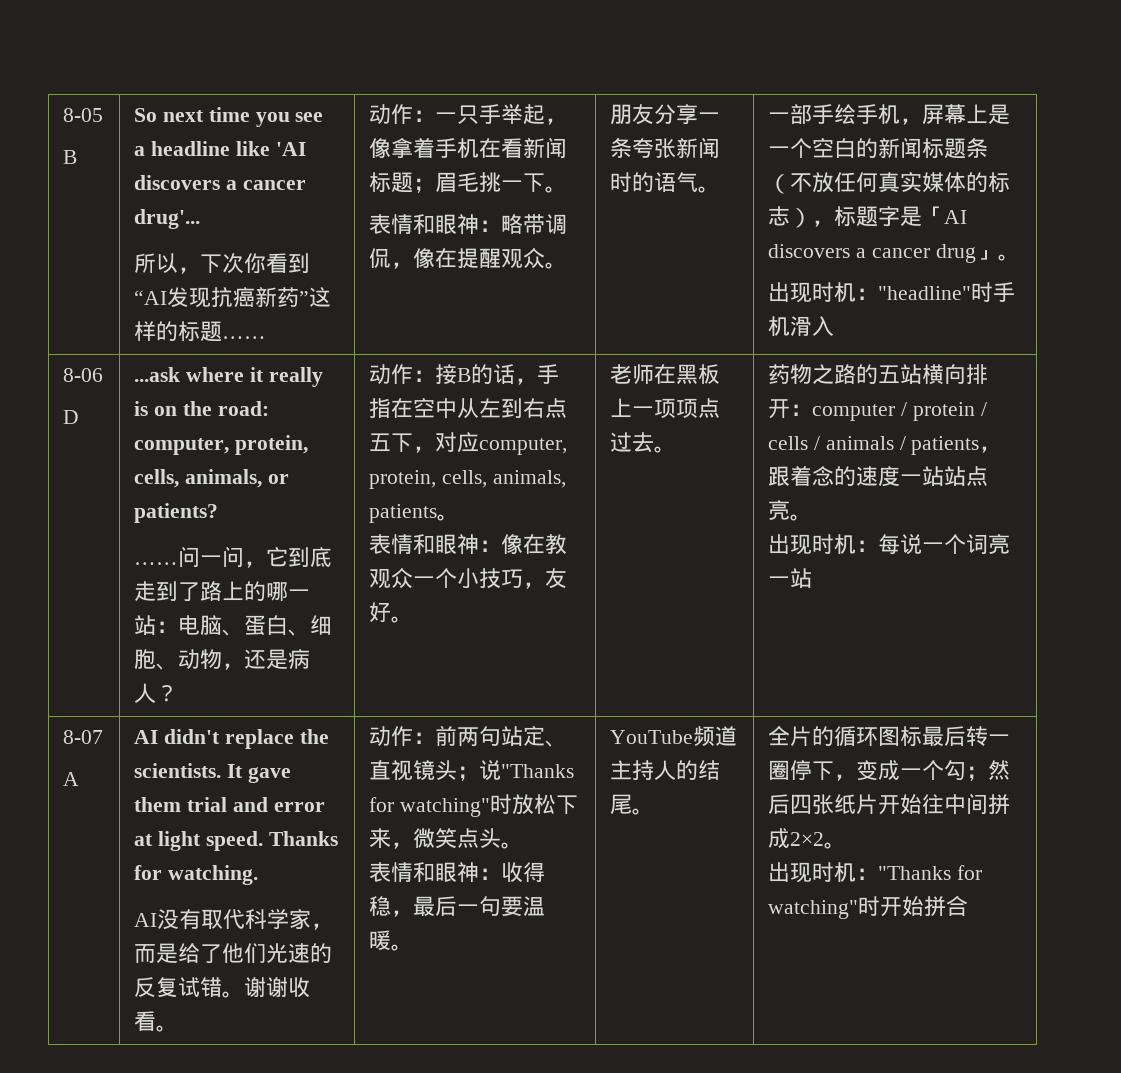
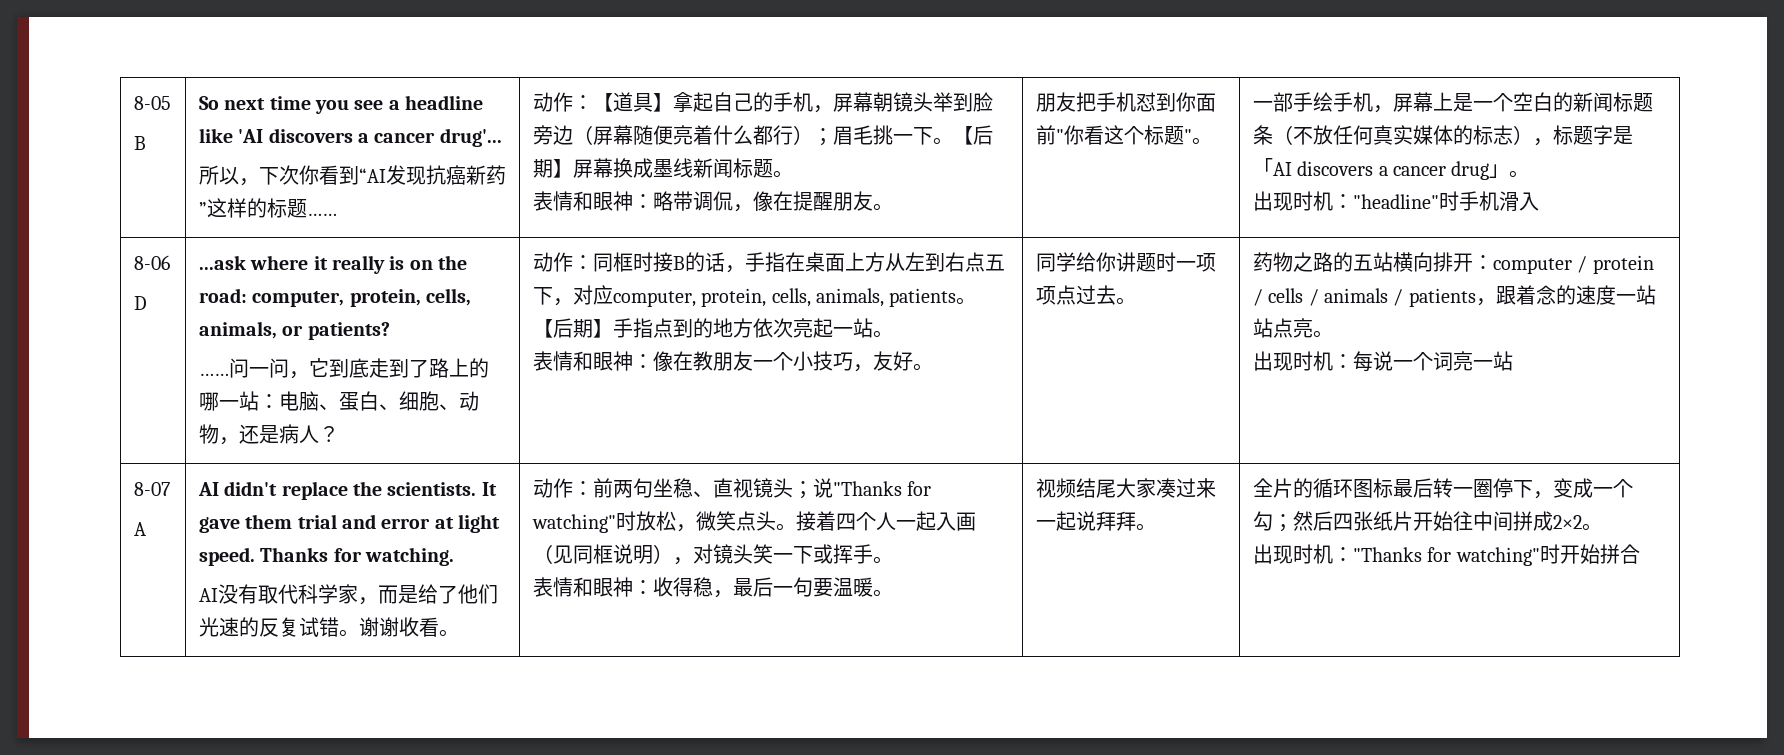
- 动作：一只手举起，像拿着手机在看新闻标题；眉毛挑一下。
+ 动作：【道具】拿起自己的手机，屏幕朝镜头举到脸旁边（屏幕随便亮着什么都行）；眉毛挑一下。【后期】屏幕换成墨线新闻标题。
- 表情和眼神：略带调侃，像在提醒观众。
+ 表情和眼神：略带调侃，像在提醒朋友。
- 朋友分享一条夸张新闻时的语气。
+ 朋友把手机怼到你面前"你看这个标题"。
- 动作：接B的话，手指在空中从左到右点五下，对应computer, protein, cells, animals, patients。
+ 动作：同框时接B的话，手指在桌面上方从左到右点五下，对应computer, protein, cells, animals, patients。【后期】手指点到的地方依次亮起一站。
- 表情和眼神：像在教观众一个小技巧，友好。
+ 表情和眼神：像在教朋友一个小技巧，友好。
- 老师在黑板上一项项点过去。
+ 同学给你讲题时一项项点过去。
- 动作：前两句站定、直视镜头；说"Thanks for watching"时放松下来，微笑点头。
+ 动作：前两句坐稳、直视镜头；说"Thanks for watching"时放松，微笑点头。接着四个人一起入画（见同框说明），对镜头笑一下或挥手。
- YouTube频道主持人的结尾。
+ 视频结尾大家凑过来一起说拜拜。

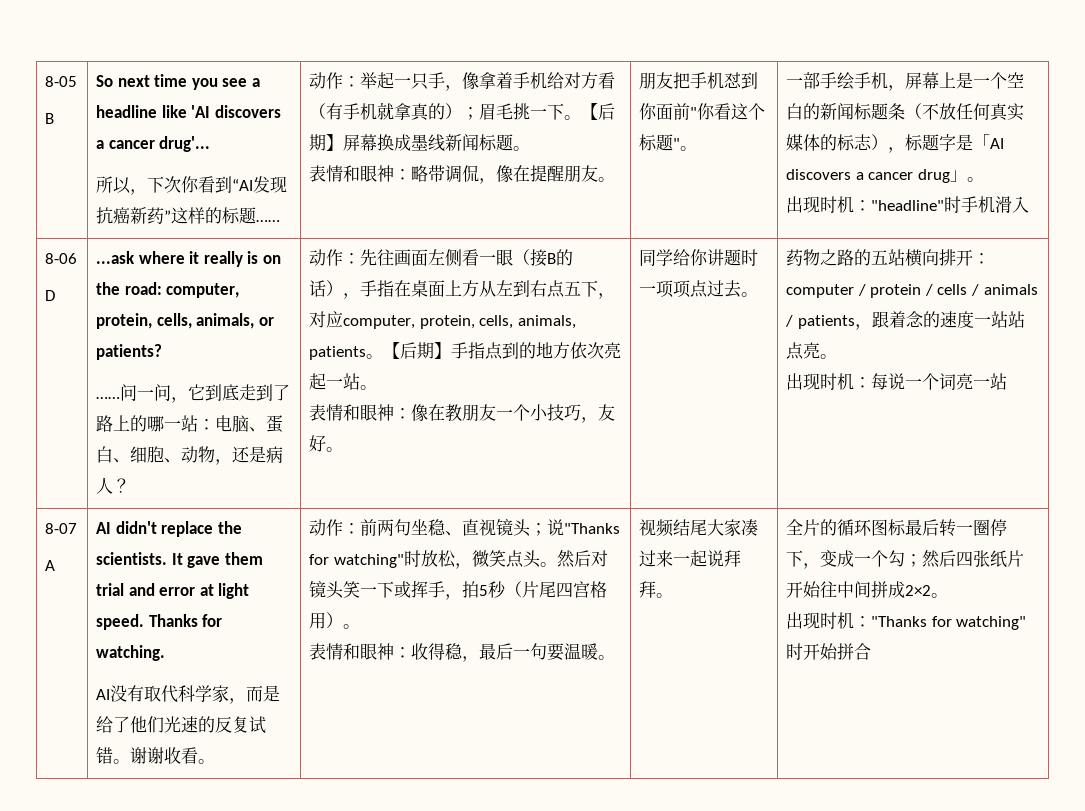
- 动作：【道具】拿起自己的手机，屏幕朝镜头举到脸旁边（屏幕随便亮着什么都行）；眉毛挑一下。
+ 动作：举起一只手，像拿着手机给对方看（有手机就拿真的）；眉毛挑一下。
- 动作：同框时接B的话，手指在桌面上方从左到右点五下，对应computer, protein, cells, animals, patients。
+ 动作：先往画面左侧看一眼（接B的话），手指在桌面上方从左到右点五下，对应computer, protein, cells, animals, patients。
- 接着四个人一起入画（见同框说明），对镜头笑一下或挥手。
+ 然后对镜头笑一下或挥手，拍5秒（片尾四宫格用）。

